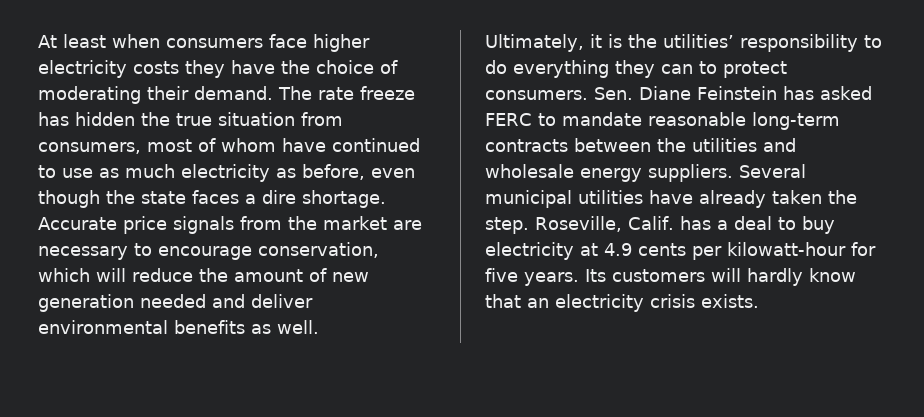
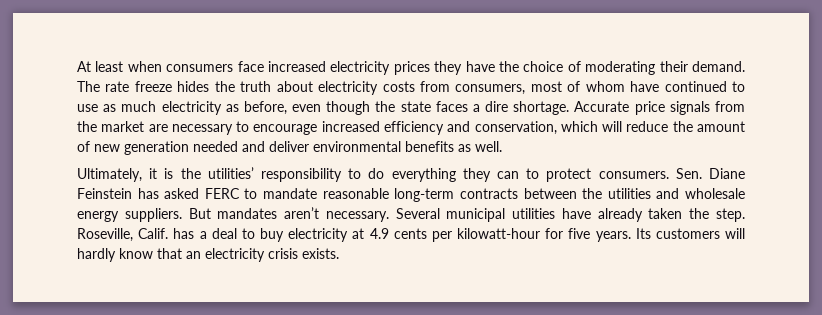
- At least when consumers face higher electricity costs they have the choice of moderating their demand.
+ At least when consumers face increased electricity prices they have the choice of moderating their demand.
- The rate freeze has hidden the true situation from consumers, most of whom have continued to use as much electricity as before, even though the state faces a dire shortage.
+ The rate freeze hides the truth about electricity costs from consumers, most of whom have continued to use as much electricity as before, even though the state faces a dire shortage.
- Accurate price signals from the market are necessary to encourage conservation, which will reduce the amount of new generation needed and deliver environmental benefits as well.
+ Accurate price signals from the market are necessary to encourage increased efficiency and conservation, which will reduce the amount of new generation needed and deliver environmental benefits as well.
+ But mandates aren’t necessary.

